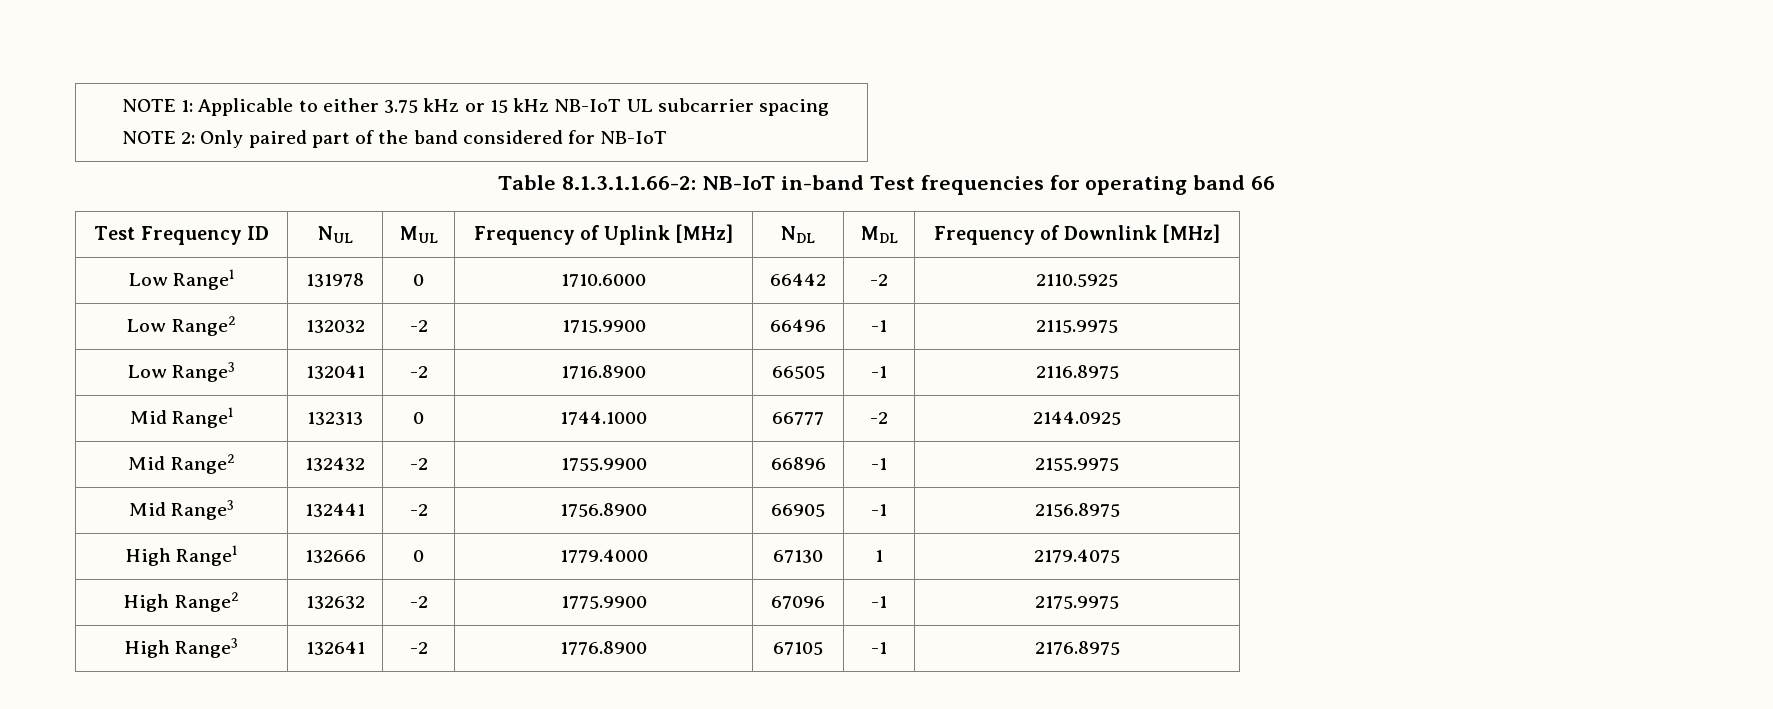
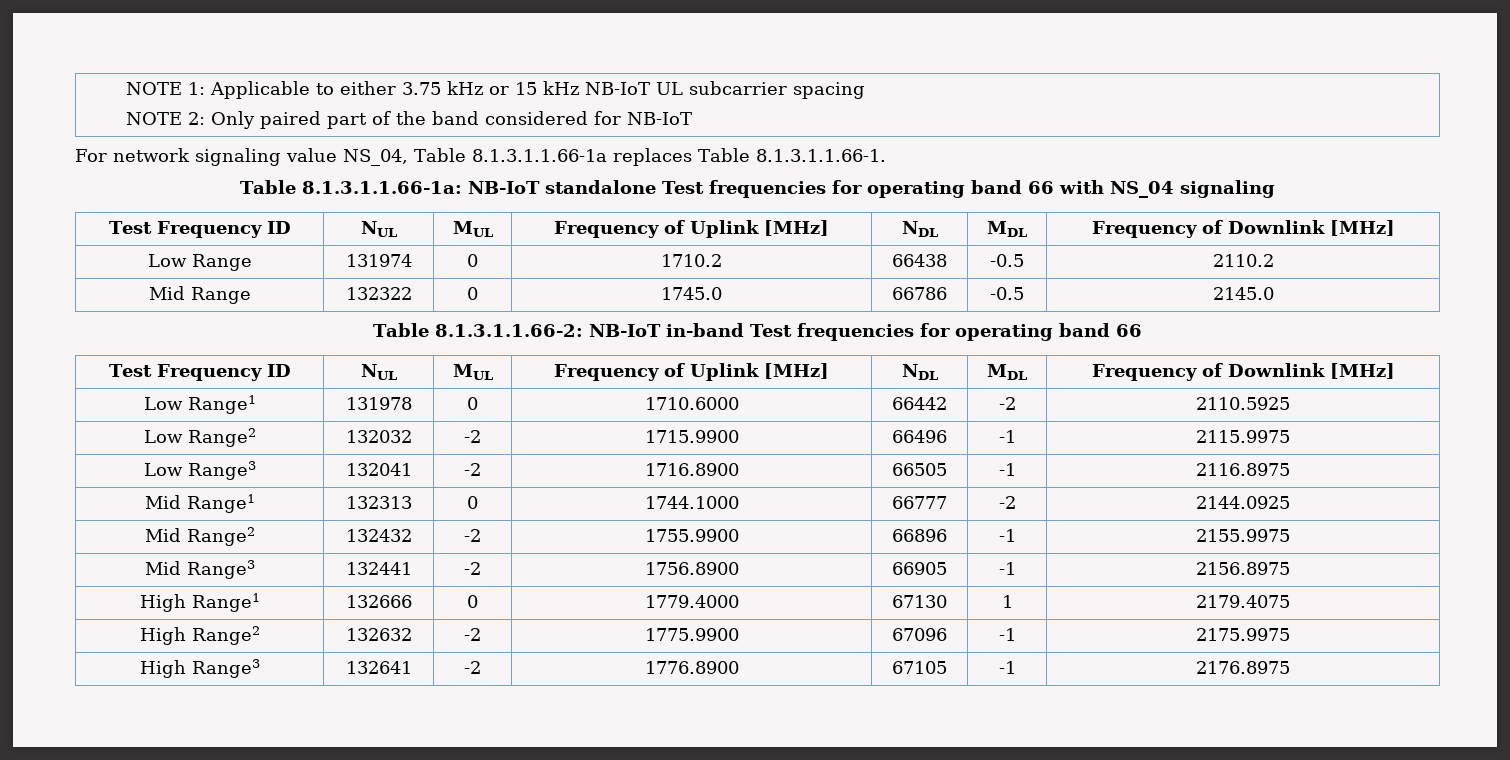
+ For network signaling value NS_04, Table 8.1.3.1.1.66-1a replaces Table 8.1.3.1.1.66-1.
+ Table 8.1.3.1.1.66-1a: NB-IoT standalone Test frequencies for operating band 66 with NS_04 signaling
+ Test Frequency ID | NUL | MUL | Frequency of Uplink [MHz] | NDL | MDL | Frequency of Downlink [MHz]
+ Low Range | 131974 | 0 | 1710.2 | 66438 | -0.5 | 2110.2
+ Mid Range | 132322 | 0 | 1745.0 | 66786 | -0.5 | 2145.0

